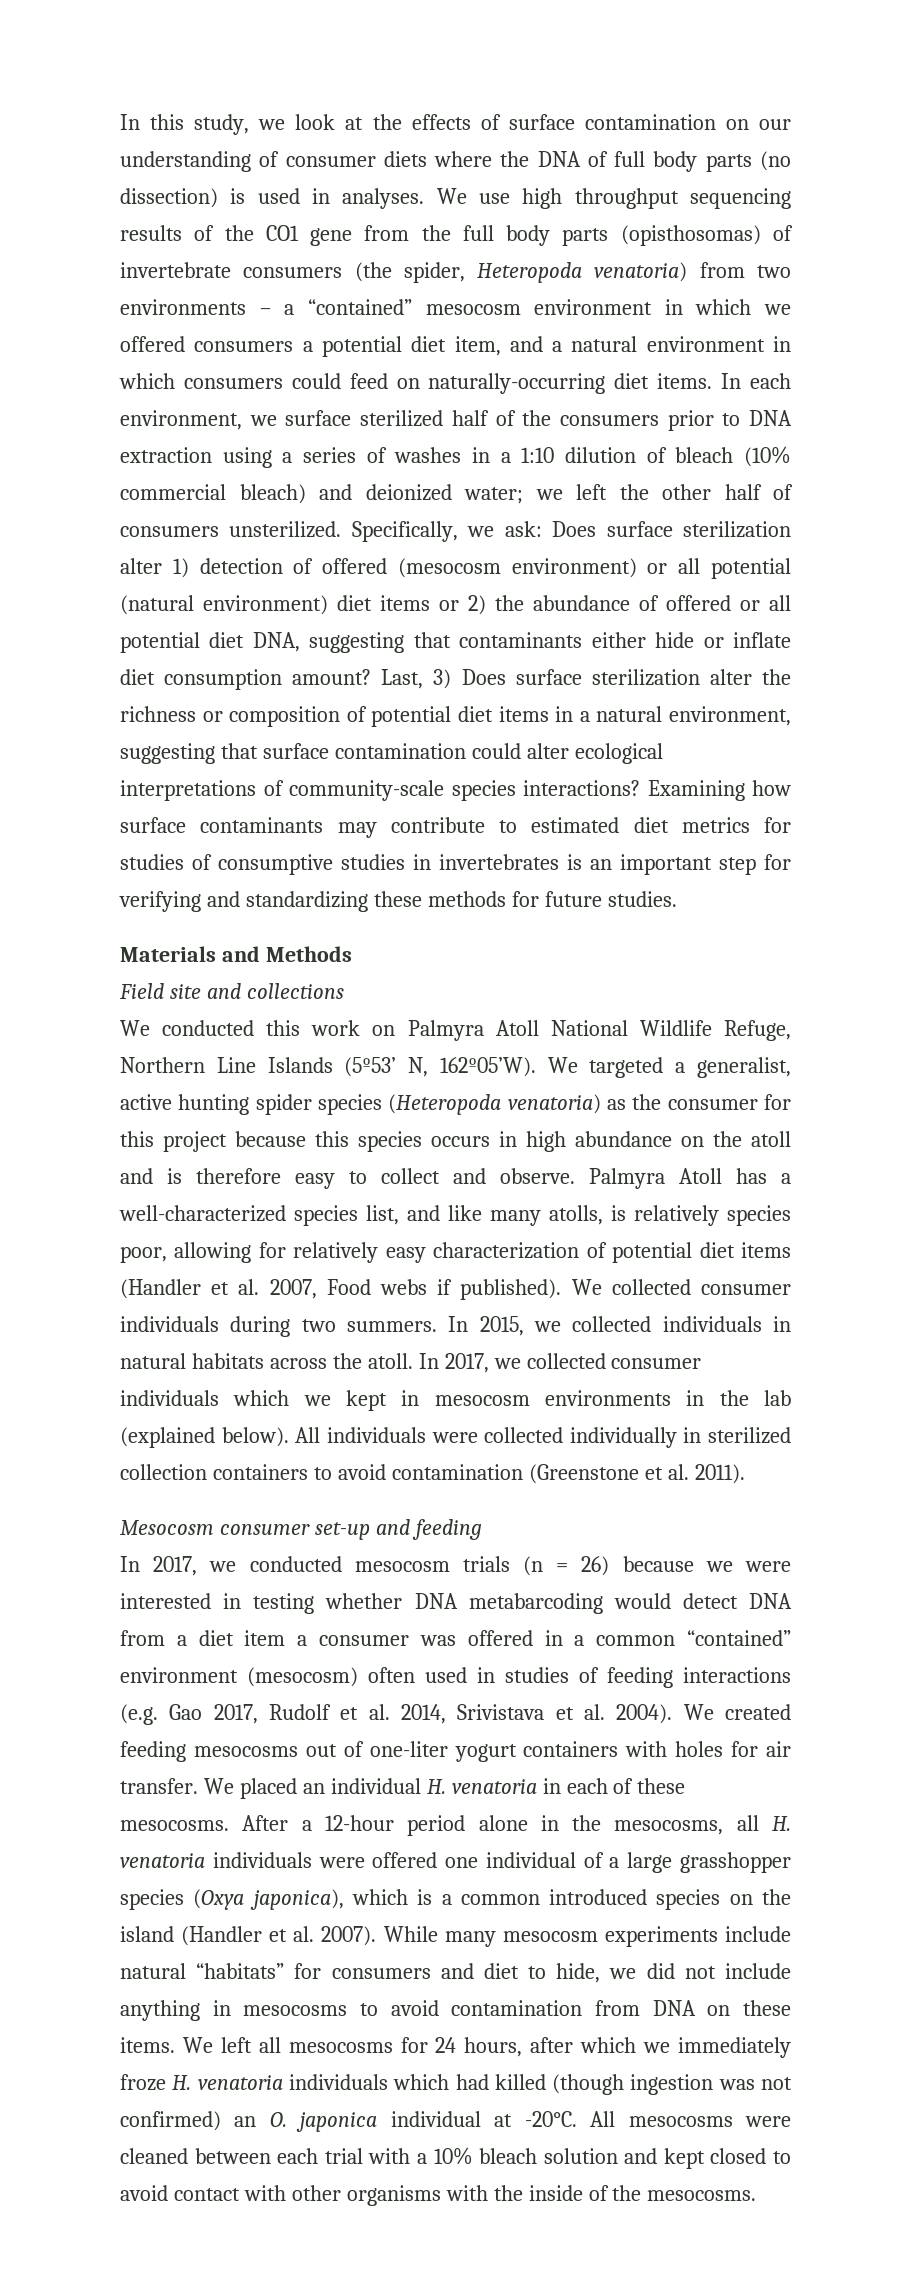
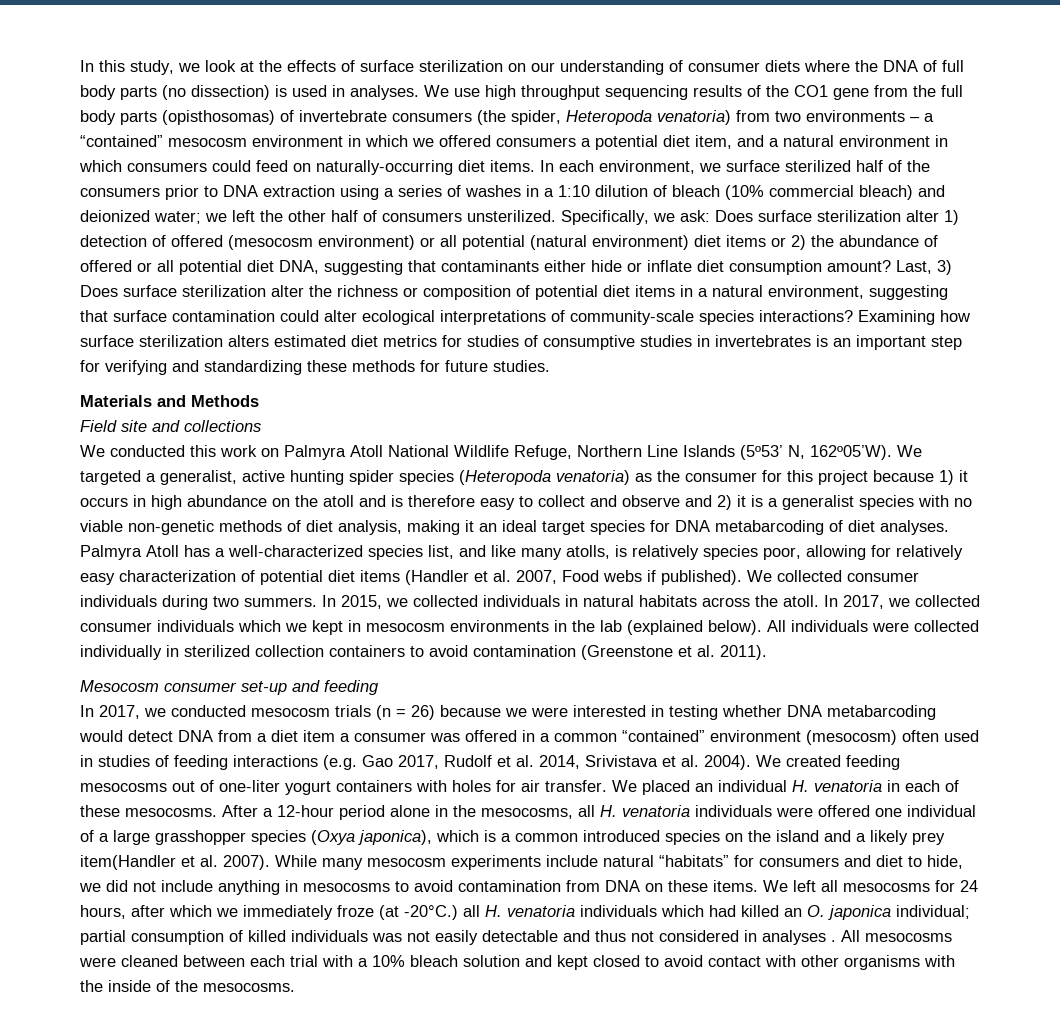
- In this study, we look at the effects of surface contamination on our understanding of consumer diets where the DNA of full body parts (no dissection) is used in analyses.
+ In this study, we look at the effects of surface sterilization on our understanding of consumer diets where the DNA of full body parts (no dissection) is used in analyses.
- Examining how surface contaminants may contribute to estimated diet metrics for studies of consumptive studies in invertebrates is an important step for verifying and standardizing these methods for future studies.
+ Examining how surface sterilization alters estimated diet metrics for studies of consumptive studies in invertebrates is an important step for verifying and standardizing these methods for future studies.
- We targeted a generalist, active hunting spider species (Heteropoda venatoria) as the consumer for this project because this species occurs in high abundance on the atoll and is therefore easy to collect and observe.
+ We targeted a generalist, active hunting spider species (Heteropoda venatoria) as the consumer for this project because 1) it occurs in high abundance on the atoll and is therefore easy to collect and observe and 2) it is a generalist species with no viable non-genetic methods of diet analysis, making it an ideal target species for DNA metabarcoding of diet analyses.
- After a 12-hour period alone in the mesocosms, all H. venatoria individuals were offered one individual of a large grasshopper species (Oxya japonica), which is a common introduced species on the island (Handler et al. 2007).
+ After a 12-hour period alone in the mesocosms, all H. venatoria individuals were offered one individual of a large grasshopper species (Oxya japonica), which is a common introduced species on the island and a likely prey item(Handler et al. 2007).
- We left all mesocosms for 24 hours, after which we immediately froze H. venatoria individuals which had killed (though ingestion was not confirmed) an O. japonica individual at -20°C.
+ We left all mesocosms for 24 hours, after which we immediately froze (at -20°C.) all H. venatoria individuals which had killed an O. japonica individual; partial consumption of killed individuals was not easily detectable and thus not considered in analyses .

